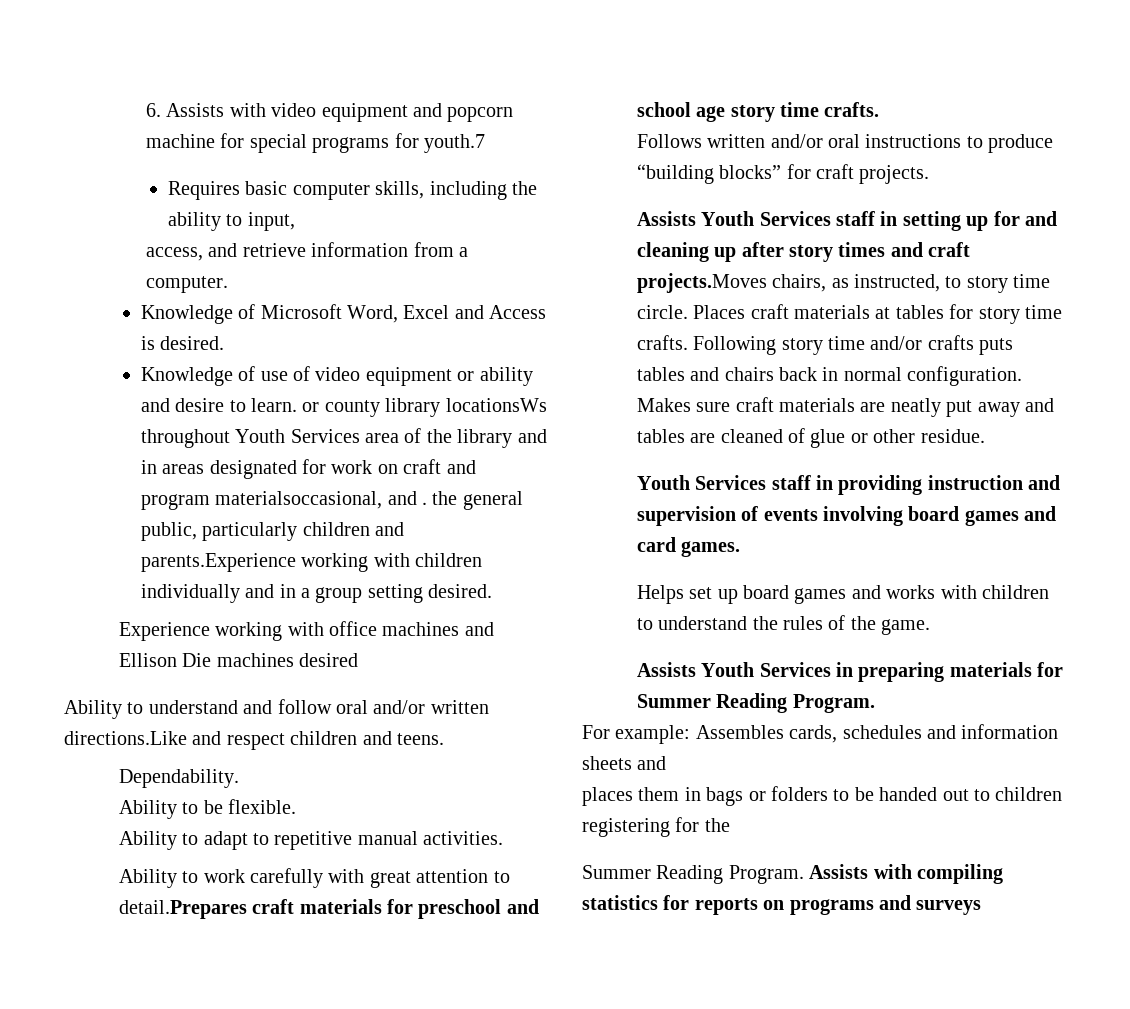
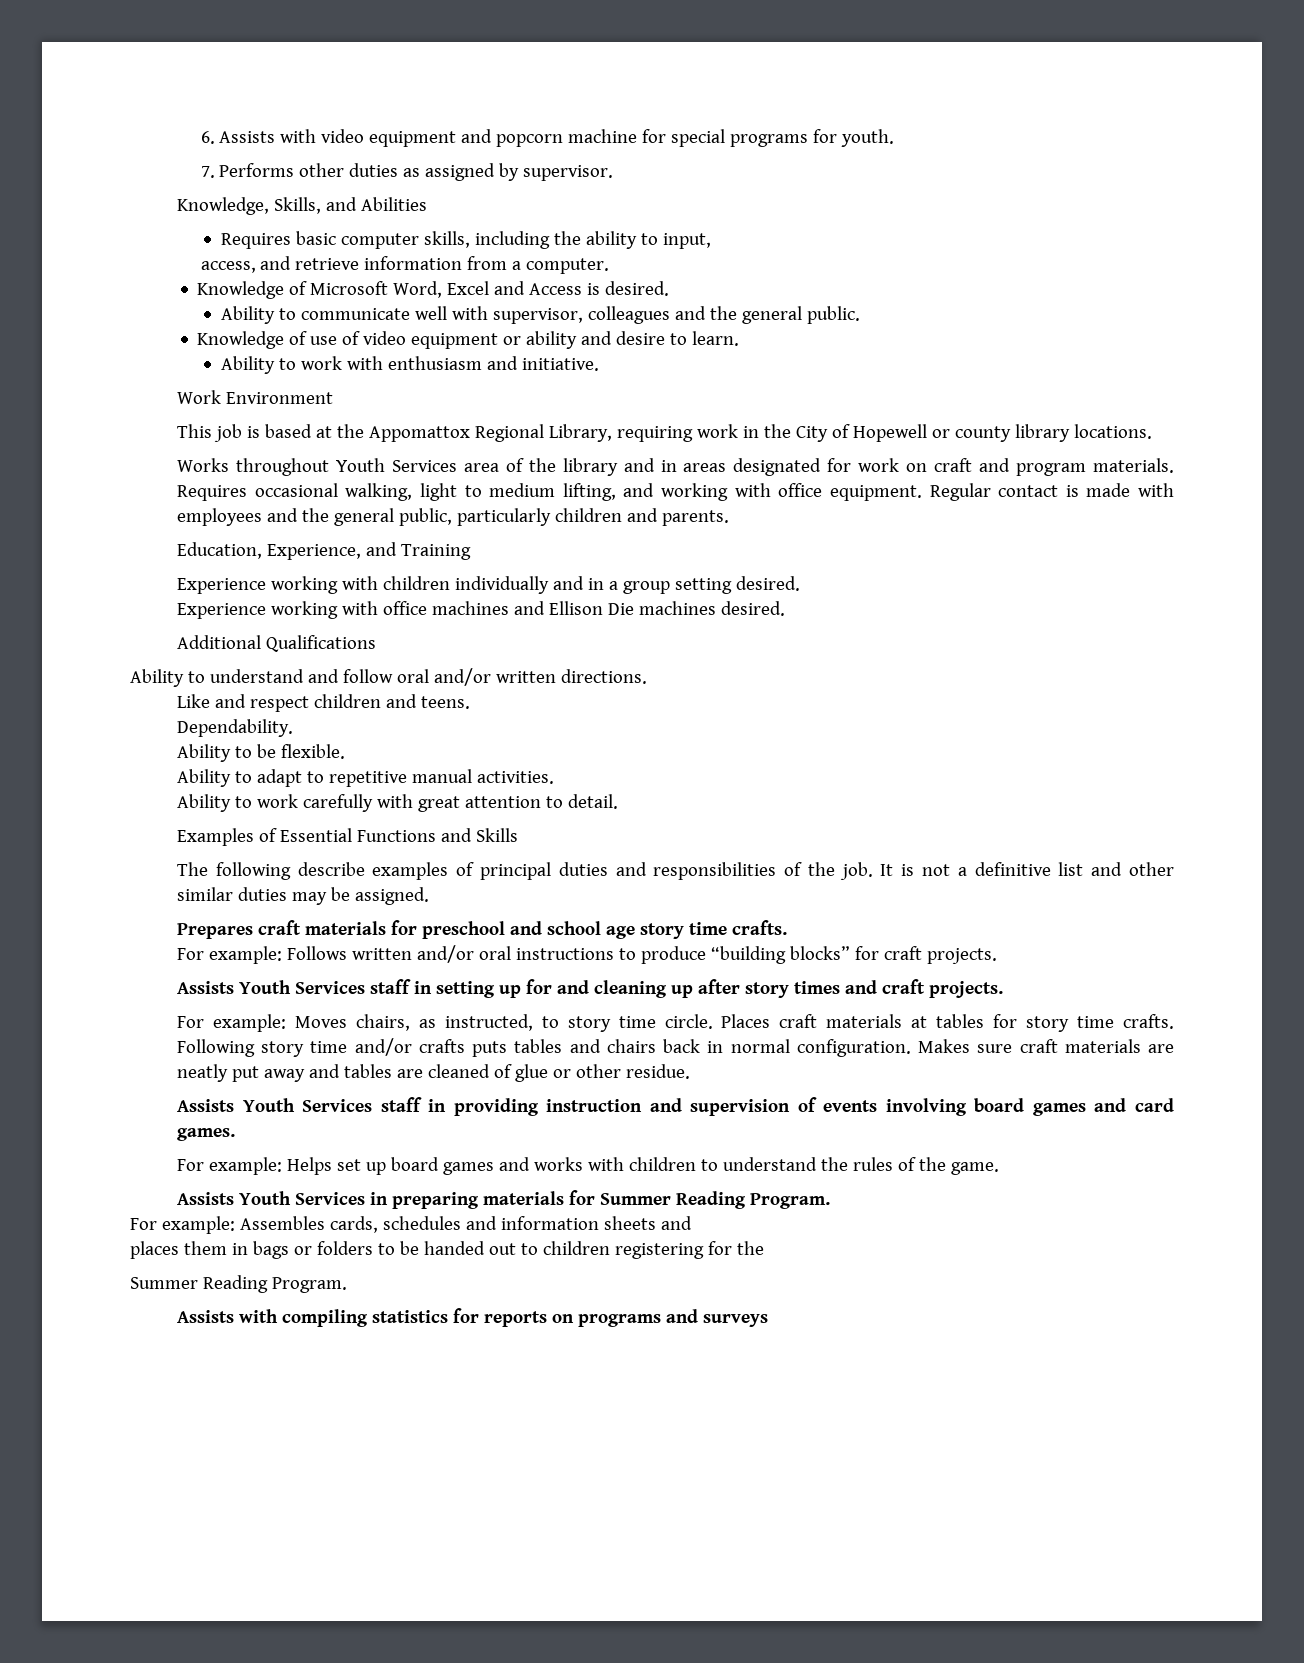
- 6. Assists with video equipment and popcorn machine for special programs for youth.7
+ 6. Assists with video equipment and popcorn machine for special programs for youth.
+ 7. Performs other duties as assigned by supervisor.
+ Knowledge, Skills, and Abilities
+ Ability to communicate well with supervisor, colleagues and the general public.
- Knowledge of use of video equipment or ability and desire to learn. or county library locationsWs throughout Youth Services area of the library and in areas designated for work on craft and program materialsoccasional, and . the general public, particularly children and parents.Experience working with children individually and in a group setting desired.
+ Knowledge of use of video equipment or ability and desire to learn.
+ Ability to work with enthusiasm and initiative.
+ Work Environment
+ This job is based at the Appomattox Regional Library, requiring work in the City of Hopewell or county library locations.
+ Works throughout Youth Services area of the library and in areas designated for work on craft and program materials. Requires occasional walking, light to medium lifting, and working with office equipment. Regular contact is made with employees and the general public, particularly children and parents.
+ Education, Experience, and Training
+ Experience working with children individually and in a group setting desired.
- Experience working with office machines and Ellison Die machines desired
+ Experience working with office machines and Ellison Die machines desired.
+ Additional Qualifications
- Ability to understand and follow oral and/or written directions.Like and respect children and teens.
+ Ability to understand and follow oral and/or written directions.
+ Like and respect children and teens.
- Ability to work carefully with great attention to detail.Prepares craft materials for preschool and school age story time crafts.
+ Ability to work carefully with great attention to detail.
+ Examples of Essential Functions and Skills
+ The following describe examples of principal duties and responsibilities of the job. It is not a definitive list and other similar duties may be assigned.
+ Prepares craft materials for preschool and school age story time crafts.
- Follows written and/or oral instructions to produce “building blocks” for craft projects.
+ For example: Follows written and/or oral instructions to produce “building blocks” for craft projects.
- Assists Youth Services staff in setting up for and cleaning up after story times and craft projects.Moves chairs, as instructed, to story time circle.
+ Assists Youth Services staff in setting up for and cleaning up after story times and craft projects.
+ For example: Moves chairs, as instructed, to story time circle.
- Youth Services staff in providing instruction and supervision of events involving board games and card games.
+ Assists Youth Services staff in providing instruction and supervision of events involving board games and card games.
- Helps set up board games and works with children to understand the rules of the game.
+ For example: Helps set up board games and works with children to understand the rules of the game.
  places them in bags or folders to be handed out to children registering for the
- Summer Reading Program. Assists with compiling statistics for reports on programs and surveys
+ Summer Reading Program.
+ Assists with compiling statistics for reports on programs and surveys

